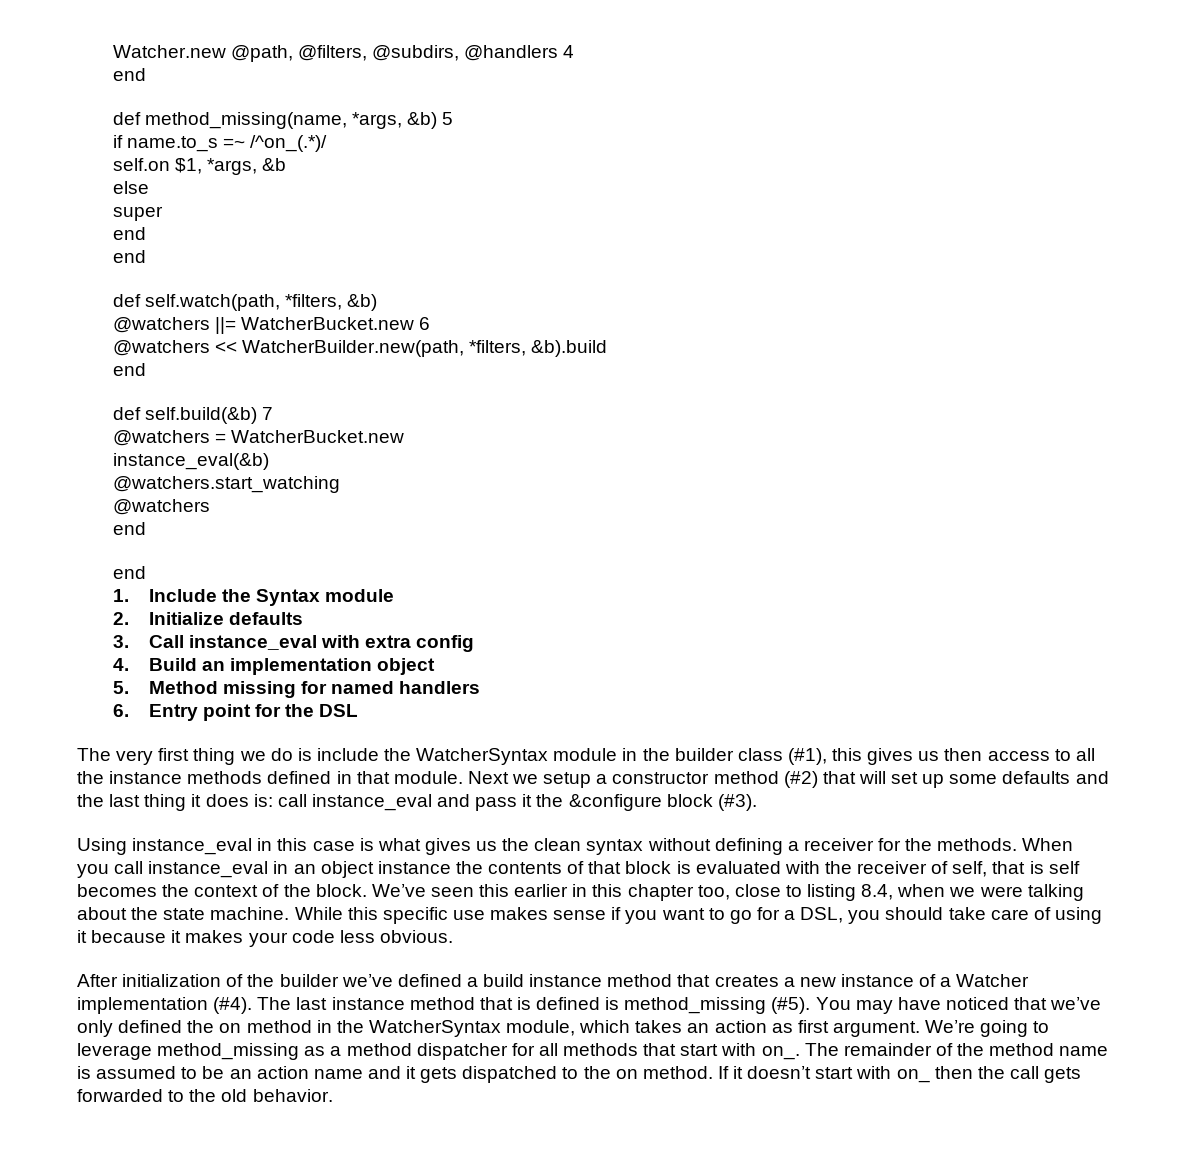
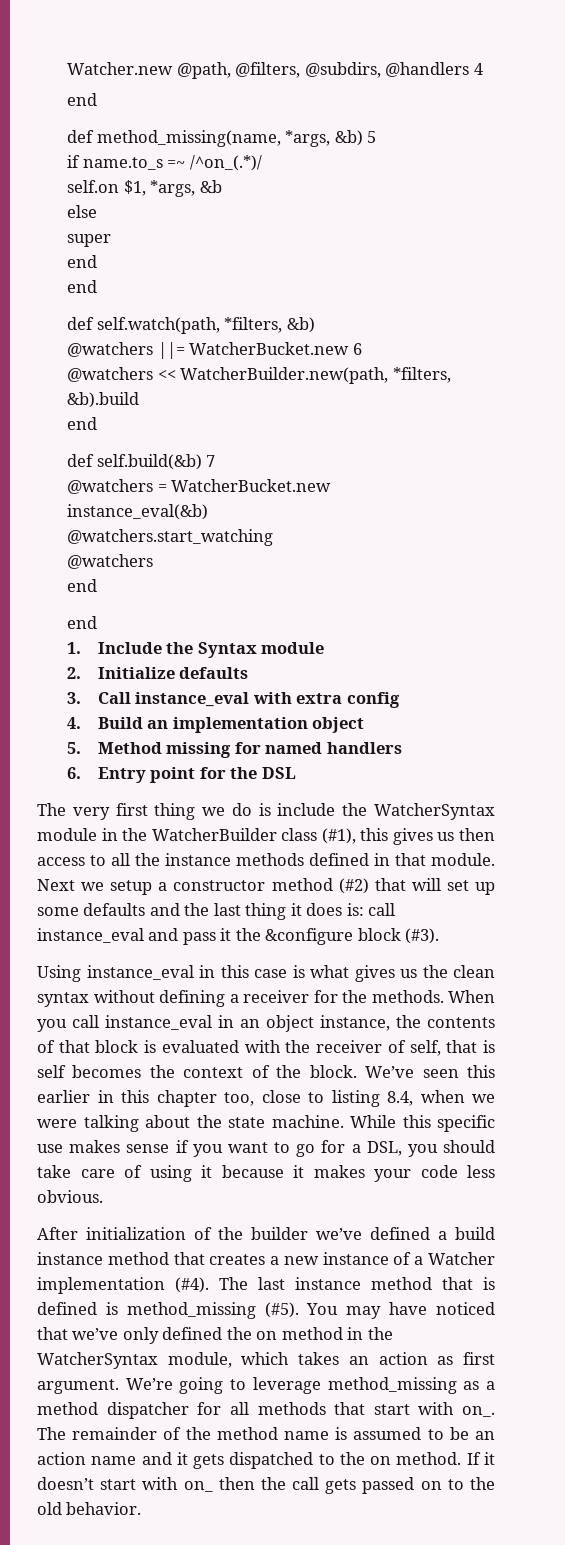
- The very first thing we do is include the WatcherSyntax module in the builder class (#1), this gives us then access to all the instance methods defined in that module.
+ The very first thing we do is include the WatcherSyntax module in the WatcherBuilder class (#1), this gives us then access to all the instance methods defined in that module.
- When you call instance_eval in an object instance the contents of that block is evaluated with the receiver of self, that is self becomes the context of the block.
+ When you call instance_eval in an object instance, the contents of that block is evaluated with the receiver of self, that is self becomes the context of the block.
- If it doesn’t start with on_ then the call gets forwarded to the old behavior.
+ If it doesn’t start with on_ then the call gets passed on to the old behavior.

